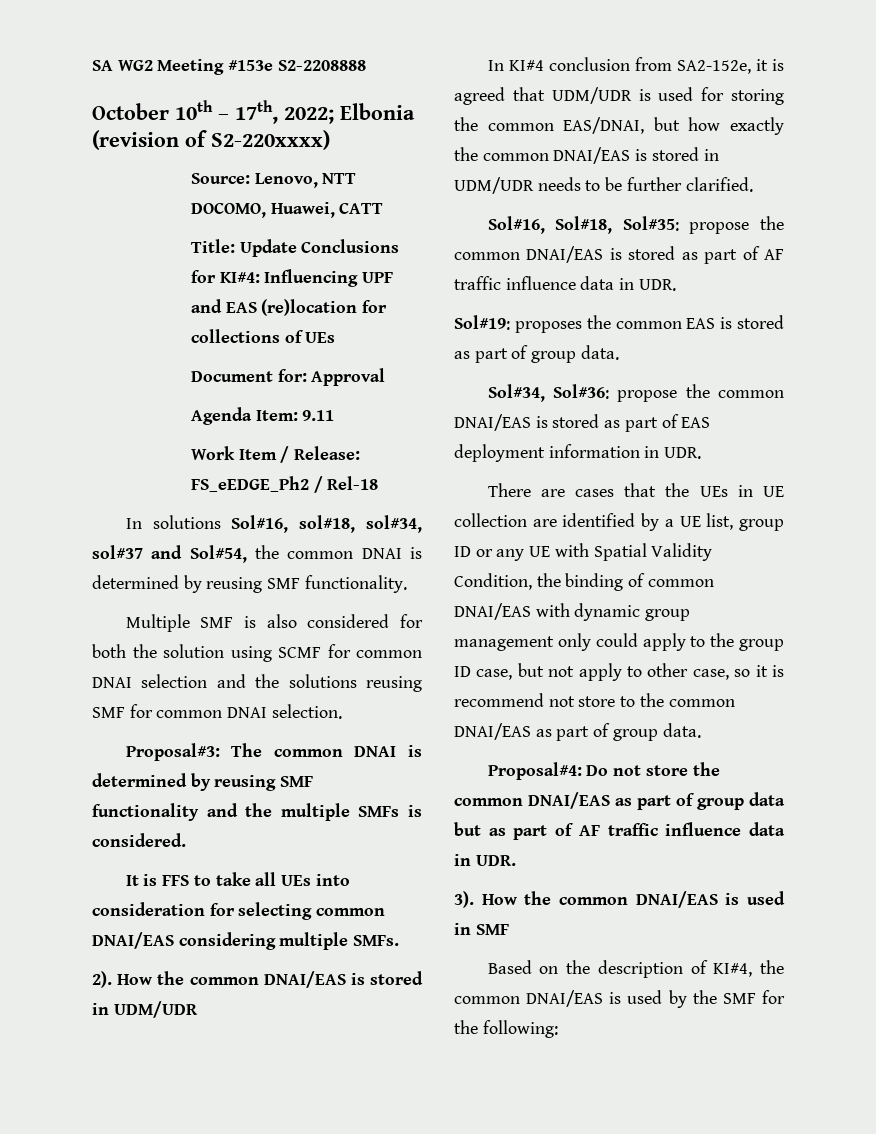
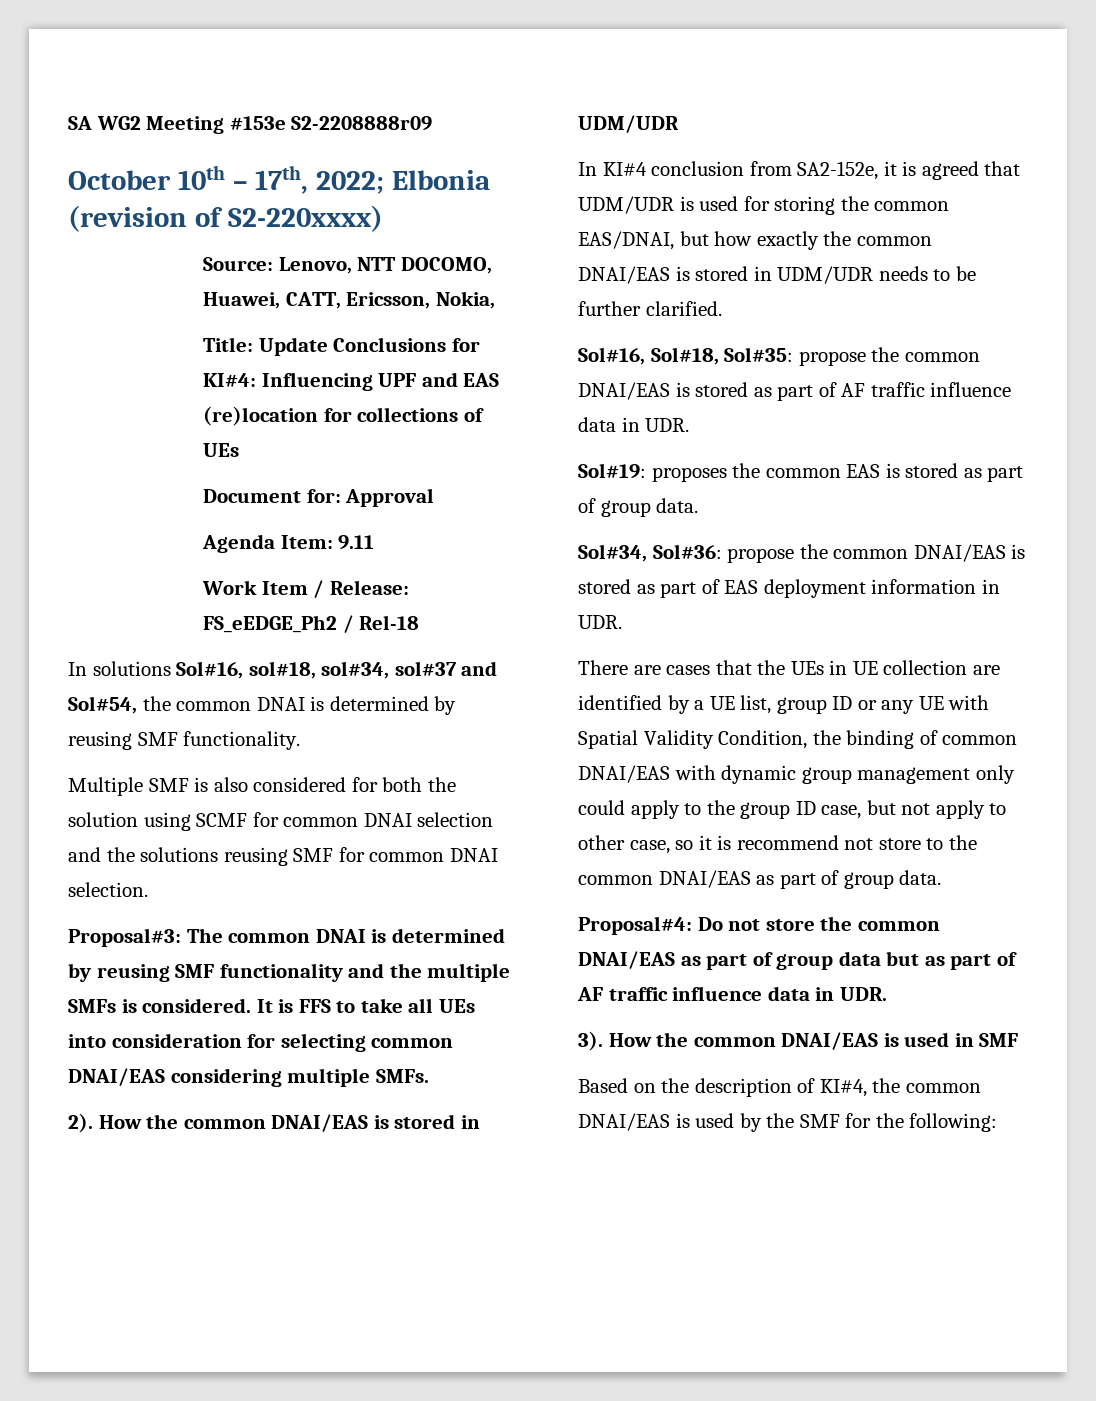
- SA WG2 Meeting #153e S2-2208888
+ SA WG2 Meeting #153e S2-2208888r09
- Source: Lenovo, NTT DOCOMO, Huawei, CATT
+ Source: Lenovo, NTT DOCOMO, Huawei, CATT, Ericsson, Nokia,
- Proposal#3: The common DNAI is determined by reusing SMF functionality and the multiple SMFs is considered.
- It is FFS to take all UEs into consideration for selecting common DNAI/EAS considering multiple SMFs.
+ Proposal#3: The common DNAI is determined by reusing SMF functionality and the multiple SMFs is considered. It is FFS to take all UEs into consideration for selecting common DNAI/EAS considering multiple SMFs.

